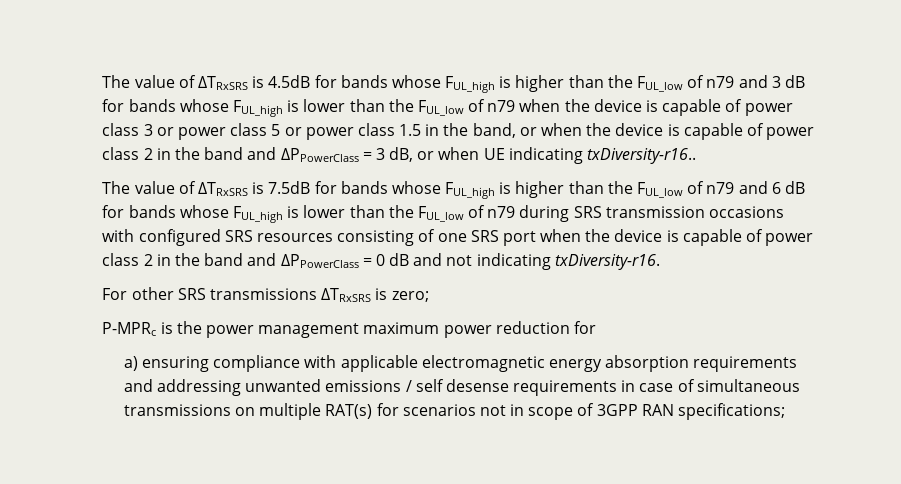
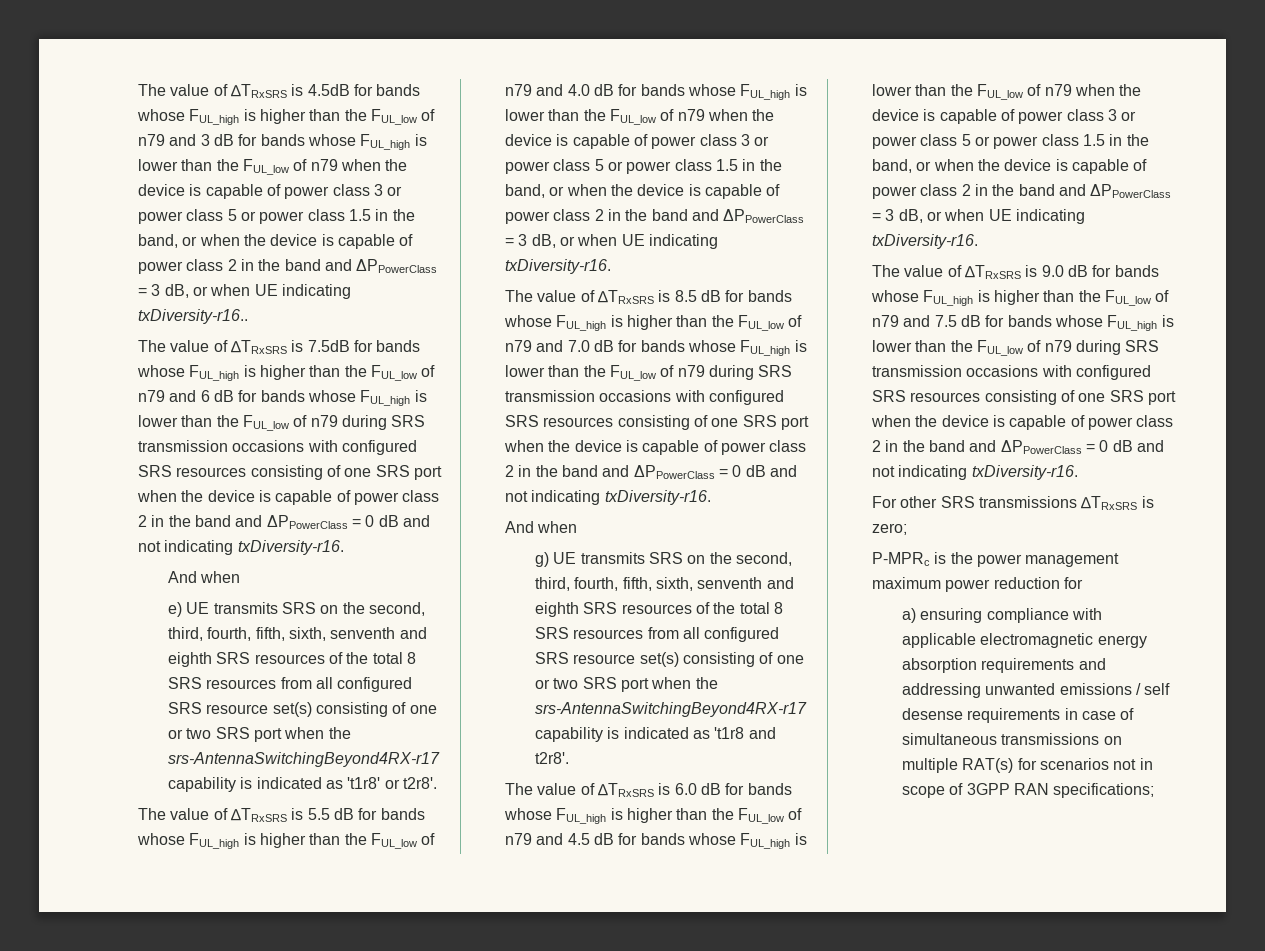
  The value of ∆TRxSRS is 7.5dB for bands whose FUL_high is higher than the FUL_low of n79 and 6 dB for bands whose FUL_high is lower than the FUL_low of n79 during SRS transmission occasions with configured SRS resources consisting of one SRS port when the device is capable of power class 2 in the band and ΔPPowerClass = 0 dB and not indicating txDiversity-r16.
+ And when
+ e) UE transmits SRS on the second, third, fourth, fifth, sixth, senventh and eighth SRS resources of the total 8 SRS resources from all configured SRS resource set(s) consisting of one or two SRS port when the srs-AntennaSwitchingBeyond4RX-r17 capability is indicated as 't1r8' or t2r8'.
+ The value of ∆TRxSRS is 5.5 dB for bands whose FUL_high is higher than the FUL_low of n79 and 4.0 dB for bands whose FUL_high is lower than the FUL_low of n79 when the device is capable of power class 3 or power class 5 or power class 1.5 in the band, or when the device is capable of power class 2 in the band and ΔPPowerClass = 3 dB, or when UE indicating txDiversity-r16.
+ The value of ∆TRxSRS is 8.5 dB for bands whose FUL_high is higher than the FUL_low of n79 and 7.0 dB for bands whose FUL_high is lower than the FUL_low of n79 during SRS transmission occasions with configured SRS resources consisting of one SRS port when the device is capable of power class 2 in the band and ΔPPowerClass = 0 dB and not indicating txDiversity-r16.
+ And when
+ g) UE transmits SRS on the second, third, fourth, fifth, sixth, senventh and eighth SRS resources of the total 8 SRS resources from all configured SRS resource set(s) consisting of one or two SRS port when the srs-AntennaSwitchingBeyond4RX-r17 capability is indicated as 't1r8 and t2r8'.
+ The value of ∆TRxSRS is 6.0 dB for bands whose FUL_high is higher than the FUL_low of n79 and 4.5 dB for bands whose FUL_high is lower than the FUL_low of n79 when the device is capable of power class 3 or power class 5 or power class 1.5 in the band, or when the device is capable of power class 2 in the band and ΔPPowerClass = 3 dB, or when UE indicating txDiversity-r16.
+ The value of ∆TRxSRS is 9.0 dB for bands whose FUL_high is higher than the FUL_low of n79 and 7.5 dB for bands whose FUL_high is lower than the FUL_low of n79 during SRS transmission occasions with configured SRS resources consisting of one SRS port when the device is capable of power class 2 in the band and ΔPPowerClass = 0 dB and not indicating txDiversity-r16.

